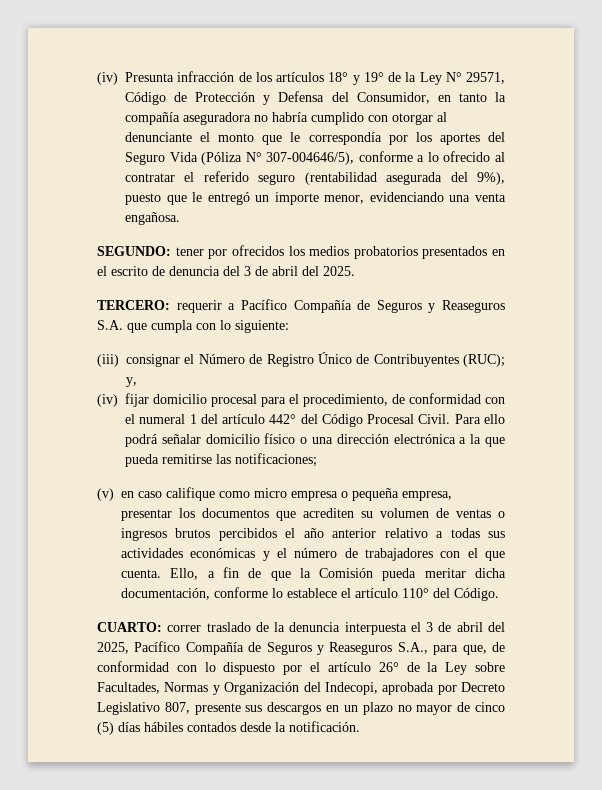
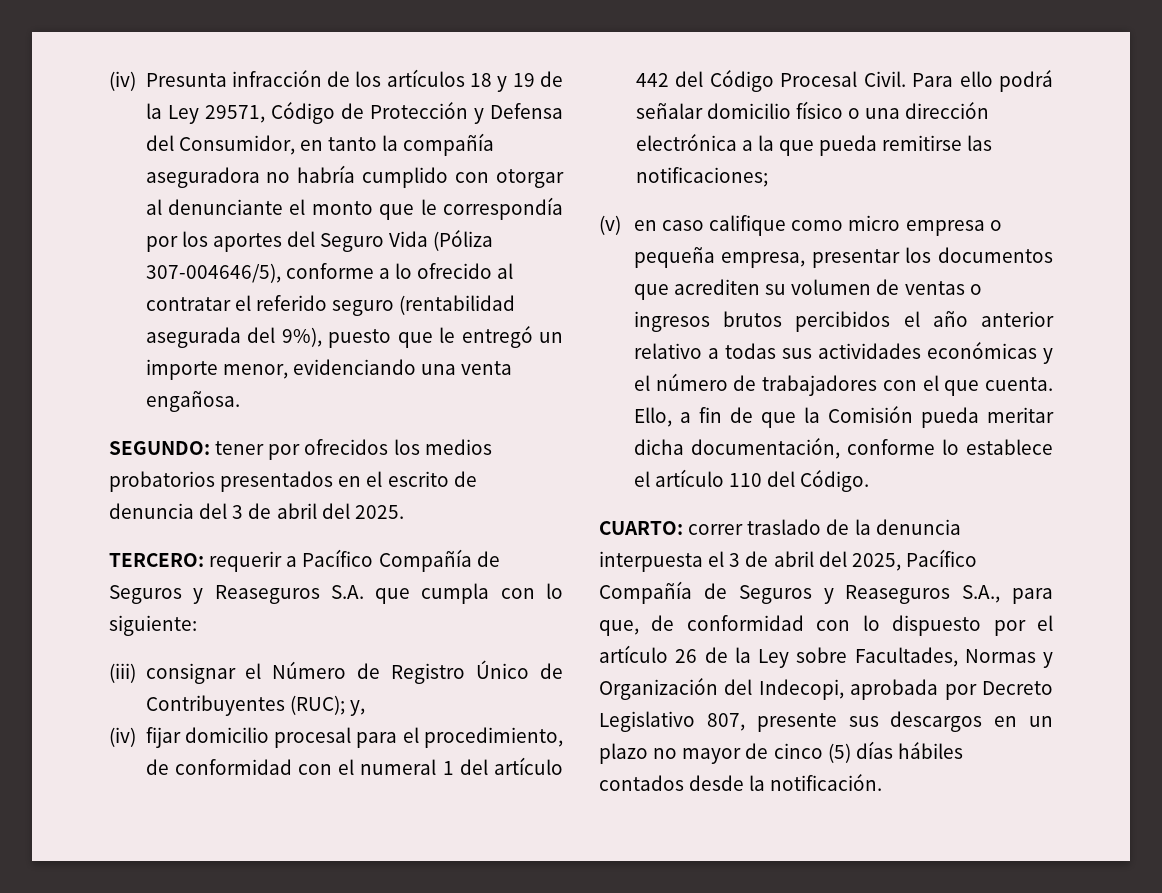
- (iv) Presunta infracción de los artículos 18° y 19° de la Ley N° 29571, Código de Protección y Defensa del Consumidor, en tanto la compañía aseguradora no habría cumplido con otorgar al denunciante el monto que le correspondía por los aportes del Seguro Vida (Póliza N° 307-004646/5), conforme a lo ofrecido al contratar el referido seguro (rentabilidad asegurada del 9%), puesto que le entregó un importe menor, evidenciando una venta engañosa.
+ (iv) Presunta infracción de los artículos 18 y 19 de la Ley 29571, Código de Protección y Defensa del Consumidor, en tanto la compañía aseguradora no habría cumplido con otorgar al denunciante el monto que le correspondía por los aportes del Seguro Vida (Póliza 307-004646/5), conforme a lo ofrecido al contratar el referido seguro (rentabilidad asegurada del 9%), puesto que le entregó un importe menor, evidenciando una venta engañosa.
- (iv) fijar domicilio procesal para el procedimiento, de conformidad con el numeral 1 del artículo 442° del Código Procesal Civil.
+ (iv) fijar domicilio procesal para el procedimiento, de conformidad con el numeral 1 del artículo 442 del Código Procesal Civil.
- Ello, a fin de que la Comisión pueda meritar dicha documentación, conforme lo establece el artículo 110° del Código.
+ Ello, a fin de que la Comisión pueda meritar dicha documentación, conforme lo establece el artículo 110 del Código.
- correr traslado de la denuncia interpuesta el 3 de abril del 2025, Pacífico Compañía de Seguros y Reaseguros S.A., para que, de conformidad con lo dispuesto por el artículo 26° de la Ley sobre Facultades, Normas y Organización del Indecopi, aprobada por Decreto Legislativo 807, presente sus descargos en un plazo no mayor de cinco (5) días hábiles contados desde la notificación.
+ correr traslado de la denuncia interpuesta el 3 de abril del 2025, Pacífico Compañía de Seguros y Reaseguros S.A., para que, de conformidad con lo dispuesto por el artículo 26 de la Ley sobre Facultades, Normas y Organización del Indecopi, aprobada por Decreto Legislativo 807, presente sus descargos en un plazo no mayor de cinco (5) días hábiles contados desde la notificación.

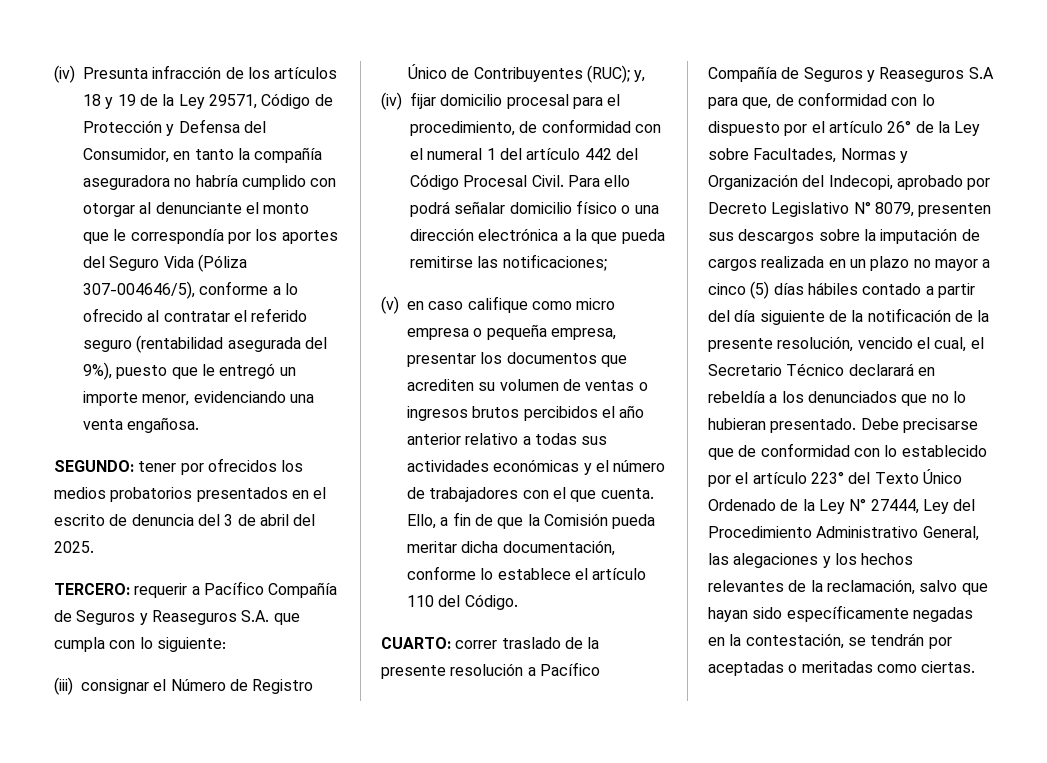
- CUARTO: correr traslado de la denuncia interpuesta el 3 de abril del 2025, Pacífico Compañía de Seguros y Reaseguros S.A., para que, de conformidad con lo dispuesto por el artículo 26 de la Ley sobre Facultades, Normas y Organización del Indecopi, aprobada por Decreto Legislativo 807, presente sus descargos en un plazo no mayor de cinco (5) días hábiles contados desde la notificación.
+ CUARTO: correr traslado de la presente resolución a Pacífico Compañía de Seguros y Reaseguros S.A para que, de conformidad con lo dispuesto por el artículo 26° de la Ley sobre Facultades, Normas y Organización del Indecopi, aprobado por Decreto Legislativo N° 8079, presenten sus descargos sobre la imputación de cargos realizada en un plazo no mayor a cinco (5) días hábiles contado a partir del día siguiente de la notificación de la presente resolución, vencido el cual, el Secretario Técnico declarará en rebeldía a los denunciados que no lo hubieran presentado. Debe precisarse que de conformidad con lo establecido por el artículo 223° del Texto Único Ordenado de la Ley N° 27444, Ley del Procedimiento Administrativo General, las alegaciones y los hechos relevantes de la reclamación, salvo que hayan sido específicamente negadas en la contestación, se tendrán por aceptadas o meritadas como ciertas.

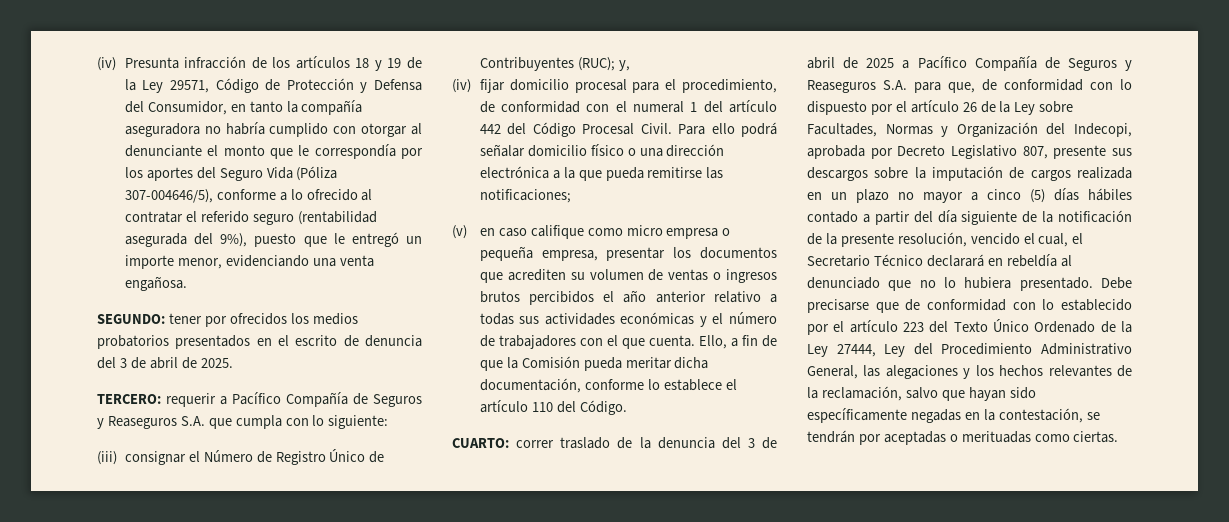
- SEGUNDO: tener por ofrecidos los medios probatorios presentados en el escrito de denuncia del 3 de abril del 2025.
+ SEGUNDO: tener por ofrecidos los medios probatorios presentados en el escrito de denuncia del 3 de abril de 2025.
- correr traslado de la presente resolución a Pacífico Compañía de Seguros y Reaseguros S.A para que, de conformidad con lo dispuesto por el artículo 26° de la Ley sobre Facultades, Normas y Organización del Indecopi, aprobado por Decreto Legislativo N° 8079, presenten sus descargos sobre la imputación de cargos realizada en un plazo no mayor a cinco (5) días hábiles contado a partir del día siguiente de la notificación de la presente resolución, vencido el cual, el Secretario Técnico declarará en rebeldía a los denunciados que no lo hubieran presentado.
+ correr traslado de la denuncia del 3 de abril de 2025 a Pacífico Compañía de Seguros y Reaseguros S.A. para que, de conformidad con lo dispuesto por el artículo 26 de la Ley sobre Facultades, Normas y Organización del Indecopi, aprobada por Decreto Legislativo 807, presente sus descargos sobre la imputación de cargos realizada en un plazo no mayor a cinco (5) días hábiles contado a partir del día siguiente de la notificación de la presente resolución, vencido el cual, el Secretario Técnico declarará en rebeldía al denunciado que no lo hubiera presentado.
- Debe precisarse que de conformidad con lo establecido por el artículo 223° del Texto Único Ordenado de la Ley N° 27444, Ley del Procedimiento Administrativo General, las alegaciones y los hechos relevantes de la reclamación, salvo que hayan sido específicamente negadas en la contestación, se tendrán por aceptadas o meritadas como ciertas.
+ Debe precisarse que de conformidad con lo establecido por el artículo 223 del Texto Único Ordenado de la Ley 27444, Ley del Procedimiento Administrativo General, las alegaciones y los hechos relevantes de la reclamación, salvo que hayan sido específicamente negadas en la contestación, se tendrán por aceptadas o merituadas como ciertas.

